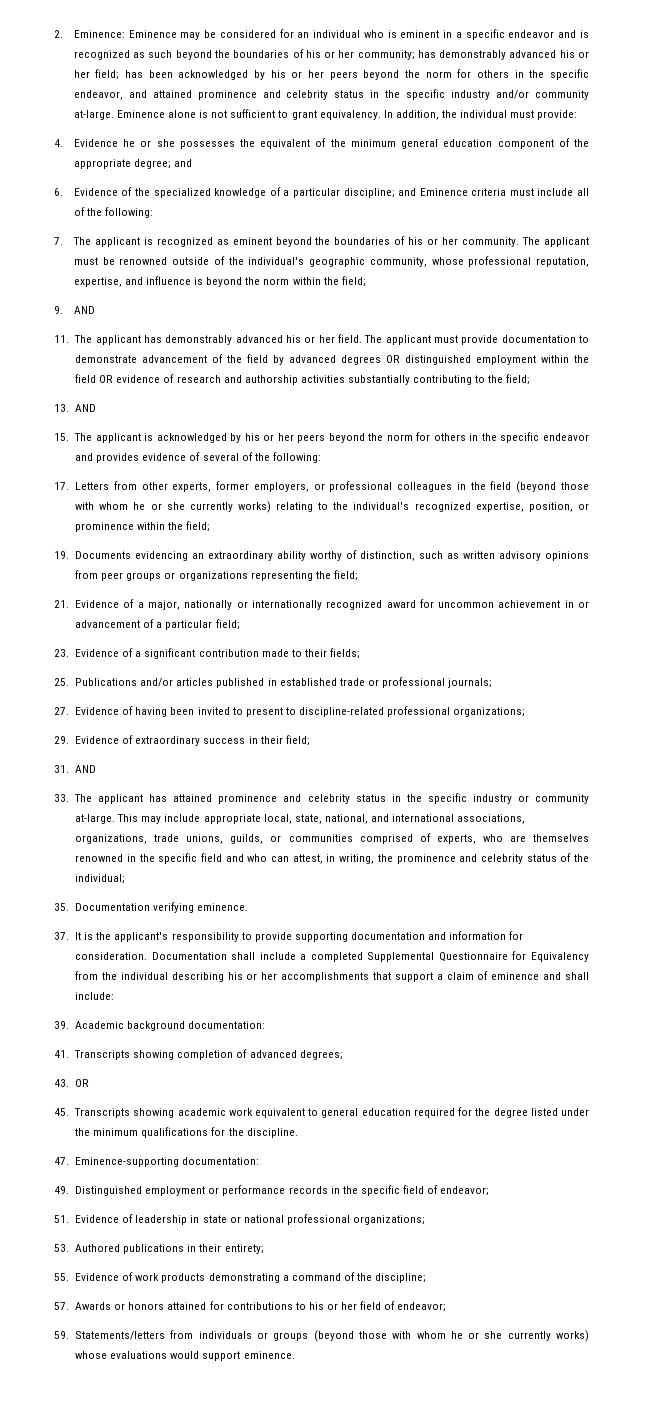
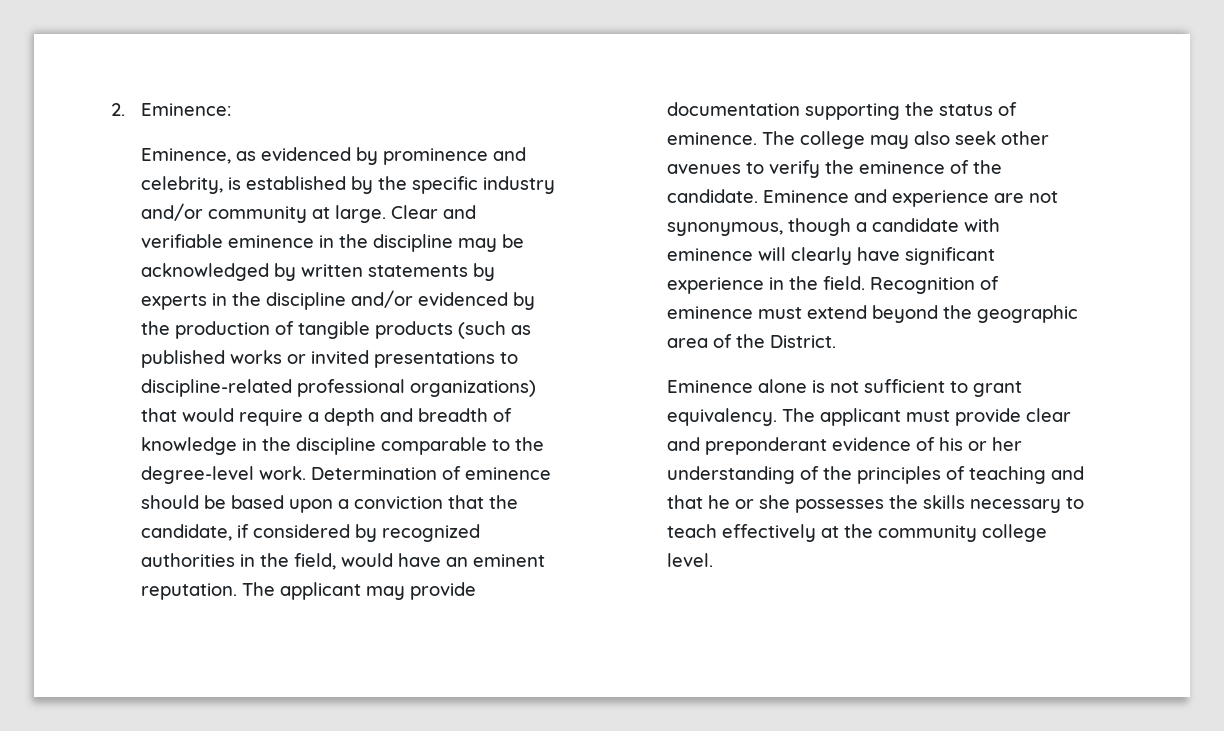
- 2. Eminence: Eminence may be considered for an individual who is eminent in a specific endeavor and is recognized as such beyond the boundaries of his or her community; has demonstrably advanced his or her field; has been acknowledged by his or her peers beyond the norm for others in the specific endeavor, and attained prominence and celebrity status in the specific industry and/or community at-large. Eminence alone is not sufficient to grant equivalency.
+ 2. Eminence:
+ Eminence, as evidenced by prominence and celebrity, is established by the specific industry and/or community at large. Clear and verifiable eminence in the discipline may be acknowledged by written statements by experts in the discipline and/or evidenced by the production of tangible products (such as published works or invited presentations to discipline-related professional organizations) that would require a depth and breadth of knowledge in the discipline comparable to the degree-level work. Determination of eminence should be based upon a conviction that the candidate, if considered by recognized authorities in the field, would have an eminent reputation. The applicant may provide documentation supporting the status of eminence. The college may also seek other avenues to verify the eminence of the candidate. Eminence and experience are not synonymous, though a candidate with eminence will clearly have significant experience in the field. Recognition of eminence must extend beyond the geographic area of the District.
+ Eminence alone is not sufficient to grant equivalency.
- In addition, the individual must provide:
- 4. Evidence he or she possesses the equivalent of the minimum general education component of the appropriate degree; and
- 6. Evidence of the specialized knowledge of a particular discipline; and Eminence criteria must include all of the following:
- 7. The applicant is recognized as eminent beyond the boundaries of his or her community. The applicant must be renowned outside of the individual's geographic community, whose professional reputation, expertise, and influence is beyond the norm within the field;
- 9. AND
- 11. The applicant has demonstrably advanced his or her field. The applicant must provide documentation to demonstrate advancement of the field by advanced degrees OR distinguished employment within the field OR evidence of research and authorship activities substantially contributing to the field;
- 13. AND
- 15. The applicant is acknowledged by his or her peers beyond the norm for others in the specific endeavor and provides evidence of several of the following:
- 17. Letters from other experts, former employers, or professional colleagues in the field (beyond those with whom he or she currently works) relating to the individual's recognized expertise, position, or prominence within the field;
- 19. Documents evidencing an extraordinary ability worthy of distinction, such as written advisory opinions from peer groups or organizations representing the field;
- 21. Evidence of a major, nationally or internationally recognized award for uncommon achievement in or advancement of a particular field;
- 23. Evidence of a significant contribution made to their fields;
- 25. Publications and/or articles published in established trade or professional journals;
- 27. Evidence of having been invited to present to discipline-related professional organizations;
- 29. Evidence of extraordinary success in their field;
- 31. AND
- 33. The applicant has attained prominence and celebrity status in the specific industry or community at-large. This may include appropriate local, state, national, and international associations, organizations, trade unions, guilds, or communities comprised of experts, who are themselves renowned in the specific field and who can attest, in writing, the prominence and celebrity status of the individual;
- 35. Documentation verifying eminence.
- 37. It is the applicant's responsibility to provide supporting documentation and information for consideration. Documentation shall include a completed Supplemental Questionnaire for Equivalency from the individual describing his or her accomplishments that support a claim of eminence and shall include:
- 39. Academic background documentation:
- 41. Transcripts showing completion of advanced degrees;
- 43. OR
- 45. Transcripts showing academic work equivalent to general education required for the degree listed under the minimum qualifications for the discipline.
- 47. Eminence-supporting documentation:
- 49. Distinguished employment or performance records in the specific field of endeavor;
- 51. Evidence of leadership in state or national professional organizations;
- 53. Authored publications in their entirety;
- 55. Evidence of work products demonstrating a command of the discipline;
- 57. Awards or honors attained for contributions to his or her field of endeavor;
- 59. Statements/letters from individuals or groups (beyond those with whom he or she currently works) whose evaluations would support eminence.
+ The applicant must provide clear and preponderant evidence of his or her understanding of the principles of teaching and that he or she possesses the skills necessary to teach effectively at the community college level.

